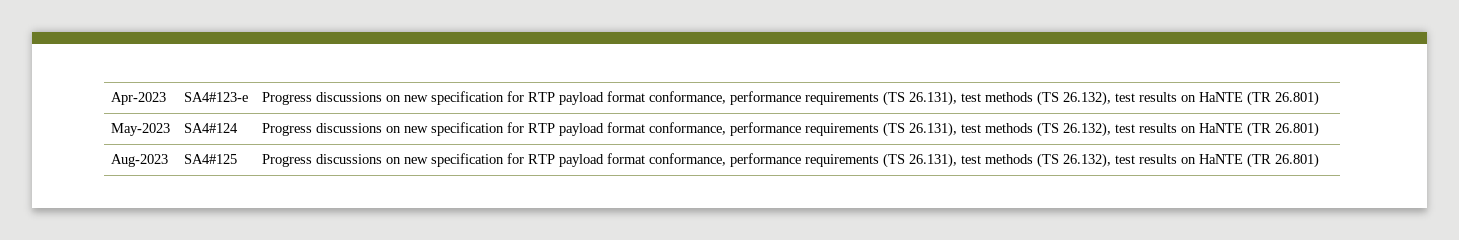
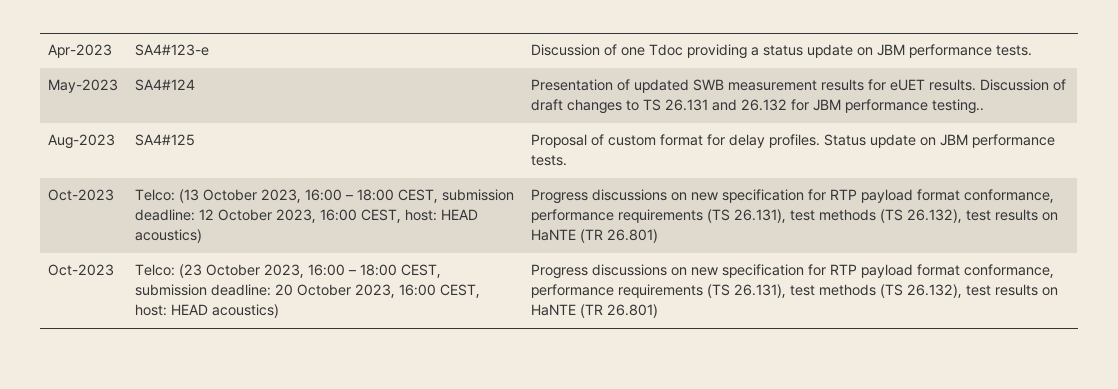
- Apr-2023 | SA4#123-e | Progress discussions on new specification for RTP payload format conformance, performance requirements (TS 26.131), test methods (TS 26.132), test results on HaNTE (TR 26.801)
+ Apr-2023 | SA4#123-e | Discussion of one Tdoc providing a status update on JBM performance tests.
+ May-2023 | SA4#124 | Presentation of updated SWB measurement results for eUET results. Discussion of draft changes to TS 26.131 and 26.132 for JBM performance testing..
+ Aug-2023 | SA4#125 | Proposal of custom format for delay profiles. Status update on JBM performance tests.
+ Oct-2023 | Telco: (13 October 2023, 16:00 – 18:00 CEST, submission deadline: 12 October 2023, 16:00 CEST, host: HEAD acoustics) | Progress discussions on new specification for RTP payload format conformance, performance requirements (TS 26.131), test methods (TS 26.132), test results on HaNTE (TR 26.801)
- May-2023 | SA4#124
+ Oct-2023 | Telco: (23 October 2023, 16:00 – 18:00 CEST, submission deadline: 20 October 2023, 16:00 CEST, host: HEAD acoustics)
- Aug-2023 | SA4#125 | Progress discussions on new specification for RTP payload format conformance, performance requirements (TS 26.131), test methods (TS 26.132), test results on HaNTE (TR 26.801)

